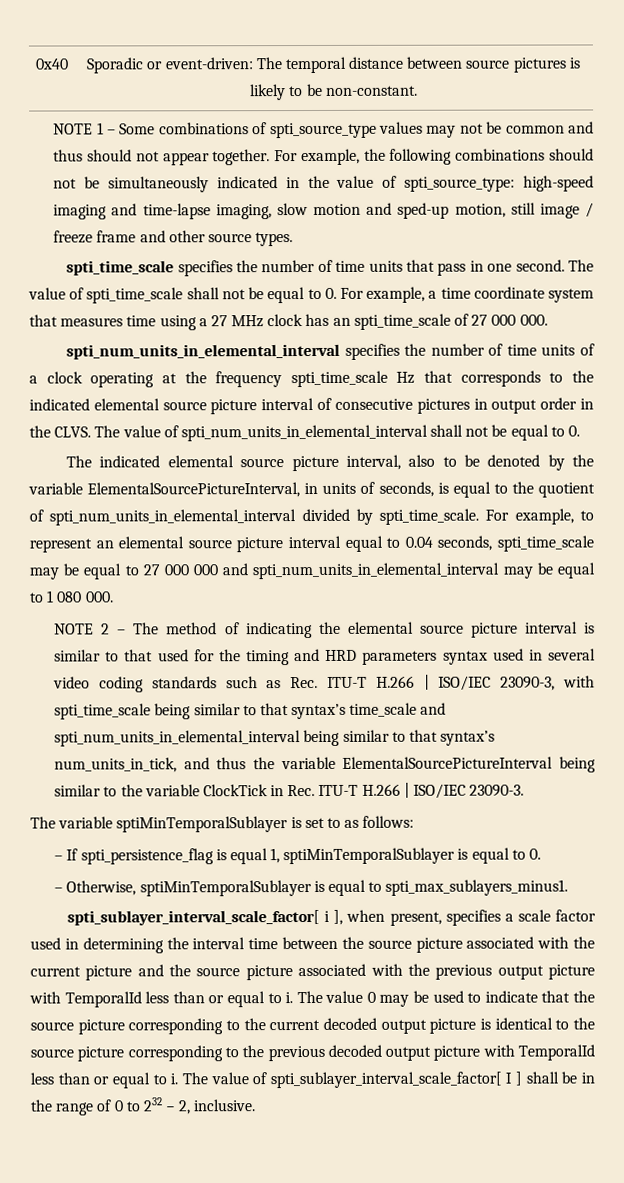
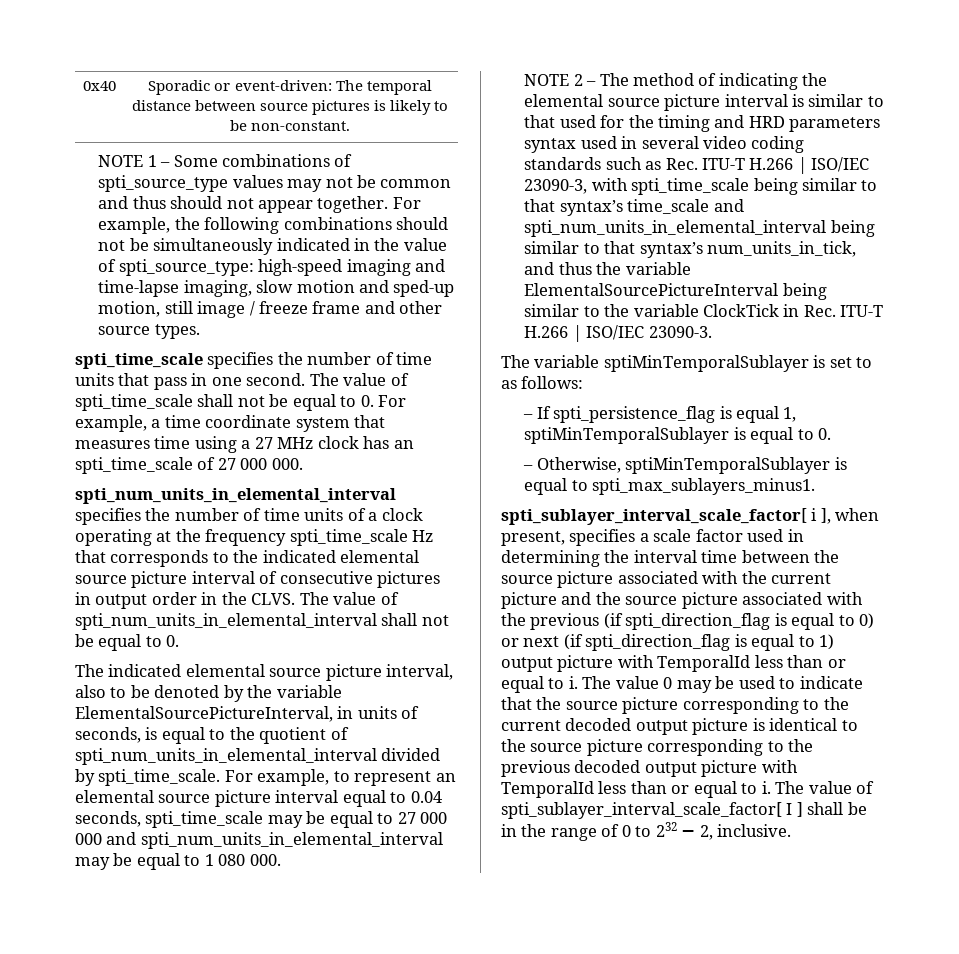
- spti_sublayer_interval_scale_factor[ i ], when present, specifies a scale factor used in determining the interval time between the source picture associated with the current picture and the source picture associated with the previous output picture with TemporalId less than or equal to i.
+ spti_sublayer_interval_scale_factor[ i ], when present, specifies a scale factor used in determining the interval time between the source picture associated with the current picture and the source picture associated with the previous (if spti_direction_flag is equal to 0) or next (if spti_direction_flag is equal to 1) output picture with TemporalId less than or equal to i.

